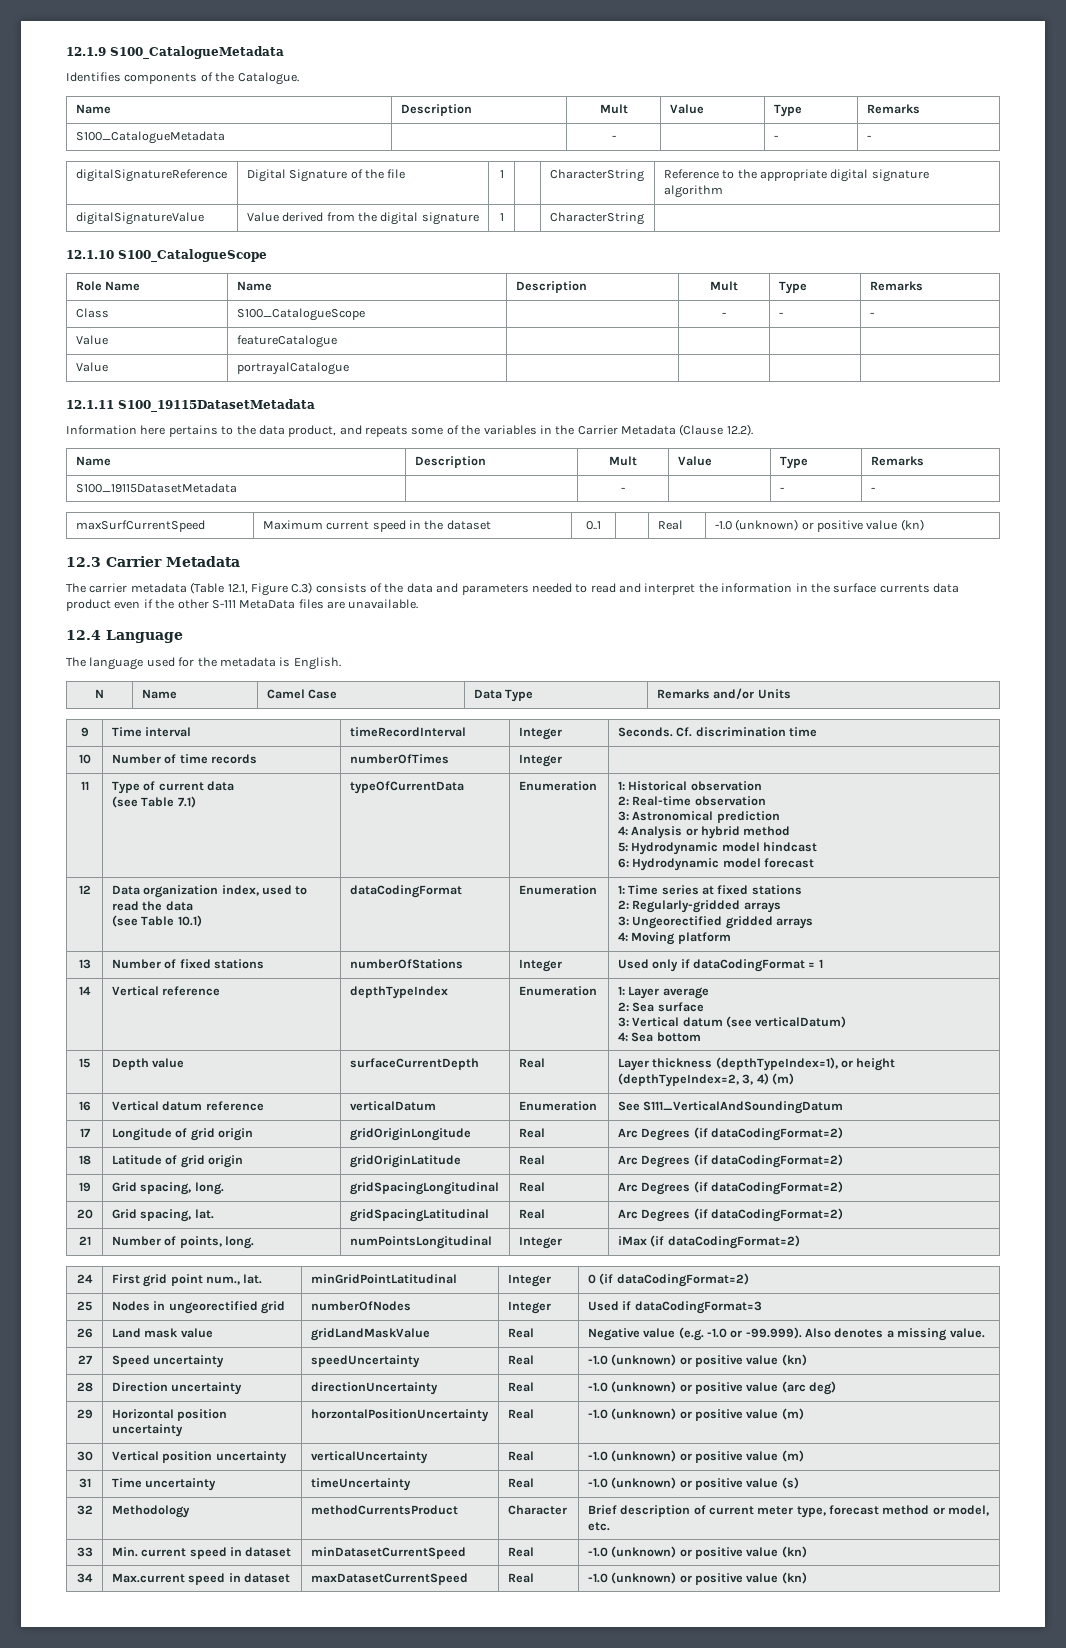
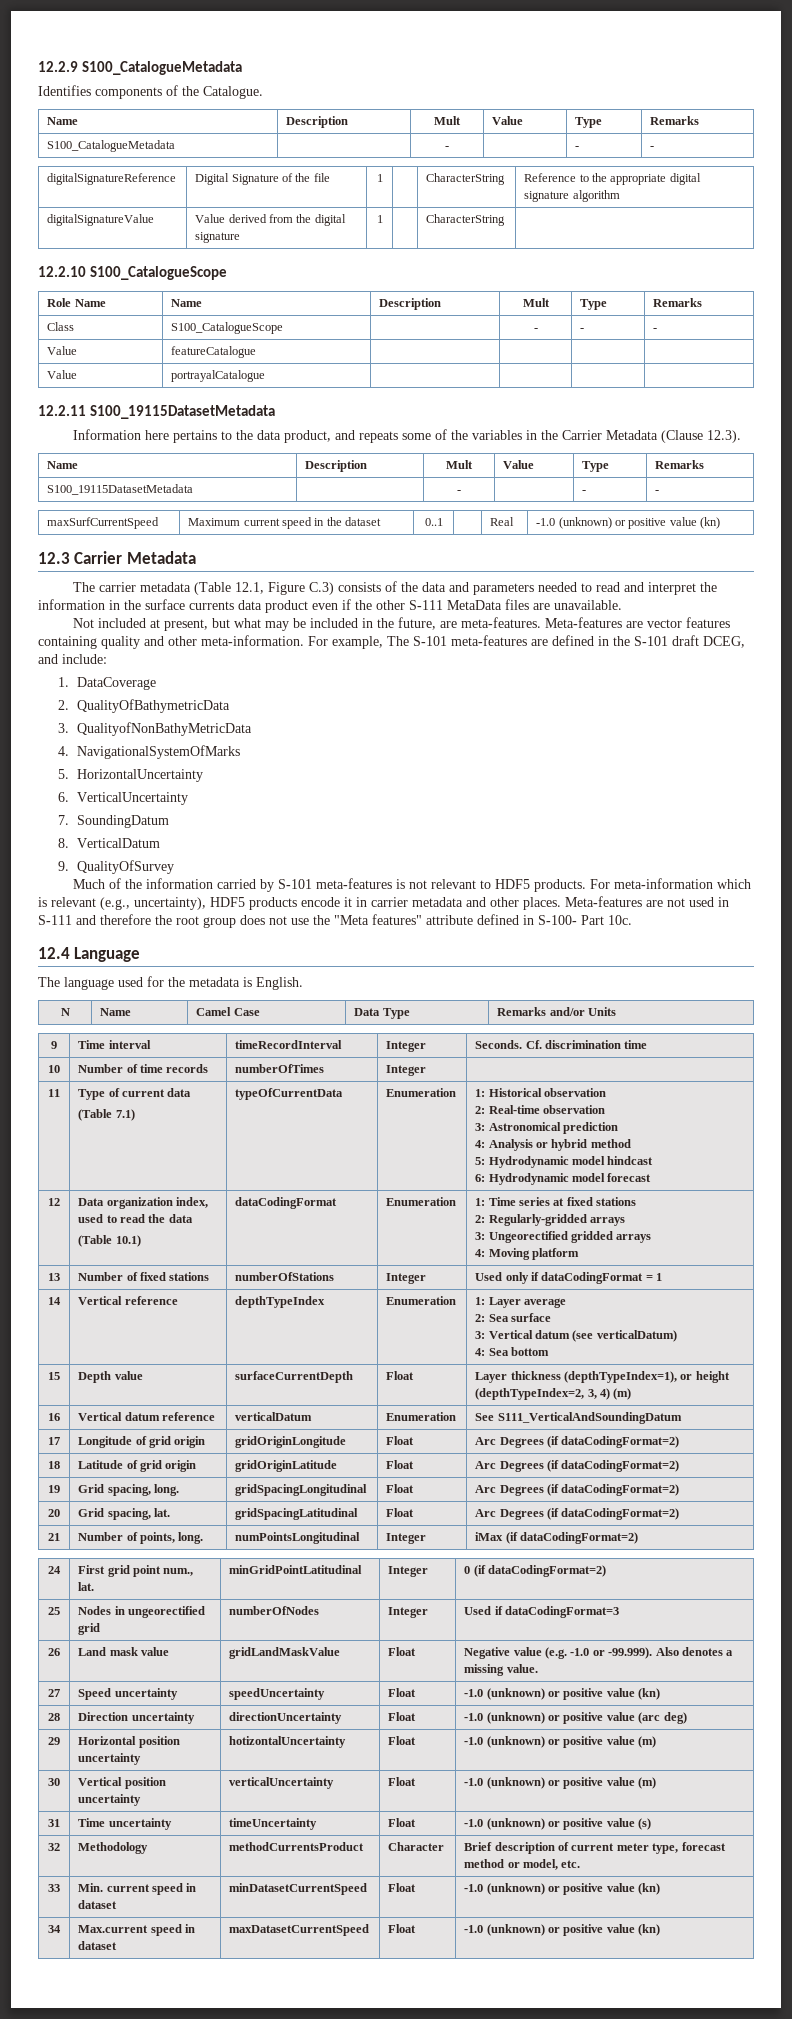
- 12.1.9 S100_CatalogueMetadata
+ 12.2.9 S100_CatalogueMetadata
- 12.1.10 S100_CatalogueScope
+ 12.2.10 S100_CatalogueScope
- 12.1.11 S100_19115DatasetMetadata
+ 12.2.11 S100_19115DatasetMetadata
- Information here pertains to the data product, and repeats some of the variables in the Carrier Metadata (Clause 12.2).
+ Information here pertains to the data product, and repeats some of the variables in the Carrier Metadata (Clause 12.3).
+ Not included at present, but what may be included in the future, are meta-features. Meta-features are vector features containing quality and other meta-information. For example, The S-101 meta-features are defined in the S-101 draft DCEG, and include:
+ 1. DataCoverage
+ 2. QualityOfBathymetricData
+ 3. QualityofNonBathyMetricData
+ 4. NavigationalSystemOfMarks
+ 5. HorizontalUncertainty
+ 6. VerticalUncertainty
+ 7. SoundingDatum
+ 8. VerticalDatum
+ 9. QualityOfSurvey
+ Much of the information carried by S-101 meta-features is not relevant to HDF5 products. For meta-information which is relevant (e.g., uncertainty), HDF5 products encode it in carrier metadata and other places. Meta-features are not used in S-111 and therefore the root group does not use the "Meta features" attribute defined in S-100- Part 10c.
  11 | Type of current data
- (see Table 7.1) | typeOfCurrentData | Enumeration | 1: Historical observation
+ (Table 7.1) | typeOfCurrentData | Enumeration | 1: Historical observation
  12 | Data organization index, used to read the data
- (see Table 10.1) | dataCodingFormat | Enumeration | 1: Time series at fixed stations
+ (Table 10.1) | dataCodingFormat | Enumeration | 1: Time series at fixed stations
- 15 | Depth value | surfaceCurrentDepth | Real | Layer thickness (depthTypeIndex=1), or height (depthTypeIndex=2, 3, 4) (m)
+ 15 | Depth value | surfaceCurrentDepth | Float | Layer thickness (depthTypeIndex=1), or height (depthTypeIndex=2, 3, 4) (m)
- 17 | Longitude of grid origin | gridOriginLongitude | Real | Arc Degrees (if dataCodingFormat=2)
+ 17 | Longitude of grid origin | gridOriginLongitude | Float | Arc Degrees (if dataCodingFormat=2)
- 18 | Latitude of grid origin | gridOriginLatitude | Real | Arc Degrees (if dataCodingFormat=2)
+ 18 | Latitude of grid origin | gridOriginLatitude | Float | Arc Degrees (if dataCodingFormat=2)
- 19 | Grid spacing, long. | gridSpacingLongitudinal | Real | Arc Degrees (if dataCodingFormat=2)
+ 19 | Grid spacing, long. | gridSpacingLongitudinal | Float | Arc Degrees (if dataCodingFormat=2)
- 20 | Grid spacing, lat. | gridSpacingLatitudinal | Real | Arc Degrees (if dataCodingFormat=2)
+ 20 | Grid spacing, lat. | gridSpacingLatitudinal | Float | Arc Degrees (if dataCodingFormat=2)
- 26 | Land mask value | gridLandMaskValue | Real | Negative value (e.g. -1.0 or -99.999). Also denotes a missing value.
+ 26 | Land mask value | gridLandMaskValue | Float | Negative value (e.g. -1.0 or -99.999). Also denotes a missing value.
- 27 | Speed uncertainty | speedUncertainty | Real | -1.0 (unknown) or positive value (kn)
+ 27 | Speed uncertainty | speedUncertainty | Float | -1.0 (unknown) or positive value (kn)
- 28 | Direction uncertainty | directionUncertainty | Real | -1.0 (unknown) or positive value (arc deg)
+ 28 | Direction uncertainty | directionUncertainty | Float | -1.0 (unknown) or positive value (arc deg)
- 29 | Horizontal position uncertainty | horzontalPositionUncertainty | Real | -1.0 (unknown) or positive value (m)
+ 29 | Horizontal position uncertainty | hotizontalUncertainty | Float | -1.0 (unknown) or positive value (m)
- 30 | Vertical position uncertainty | verticalUncertainty | Real | -1.0 (unknown) or positive value (m)
+ 30 | Vertical position uncertainty | verticalUncertainty | Float | -1.0 (unknown) or positive value (m)
- 31 | Time uncertainty | timeUncertainty | Real | -1.0 (unknown) or positive value (s)
+ 31 | Time uncertainty | timeUncertainty | Float | -1.0 (unknown) or positive value (s)
- 33 | Min. current speed in dataset | minDatasetCurrentSpeed | Real | -1.0 (unknown) or positive value (kn)
+ 33 | Min. current speed in dataset | minDatasetCurrentSpeed | Float | -1.0 (unknown) or positive value (kn)
- 34 | Max.current speed in dataset | maxDatasetCurrentSpeed | Real | -1.0 (unknown) or positive value (kn)
+ 34 | Max.current speed in dataset | maxDatasetCurrentSpeed | Float | -1.0 (unknown) or positive value (kn)

